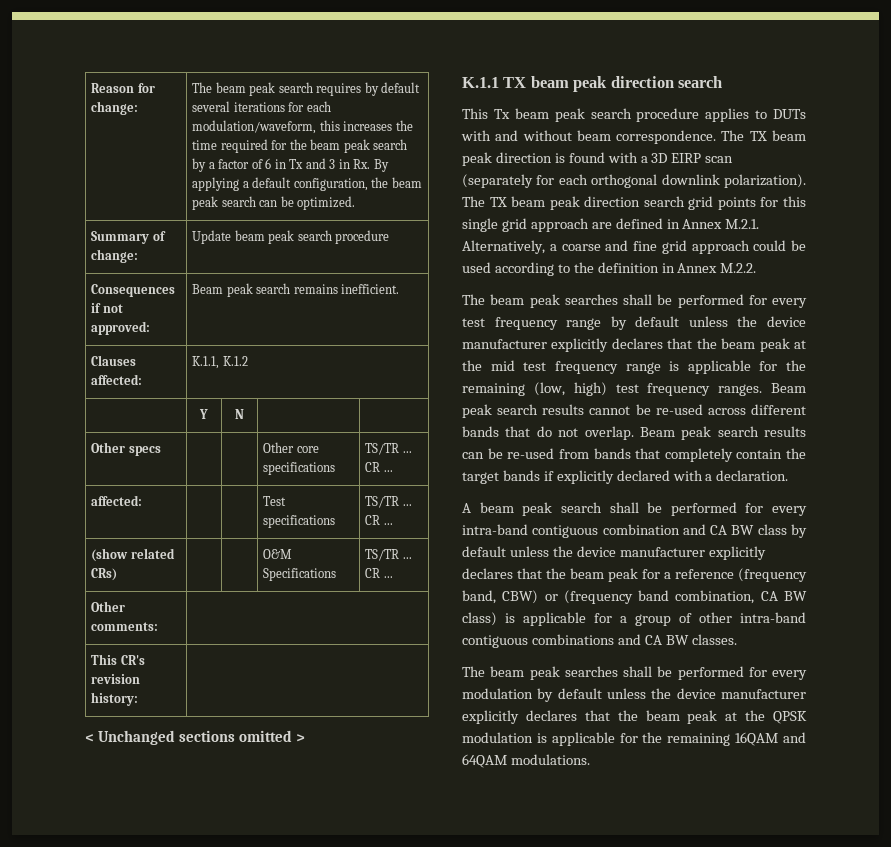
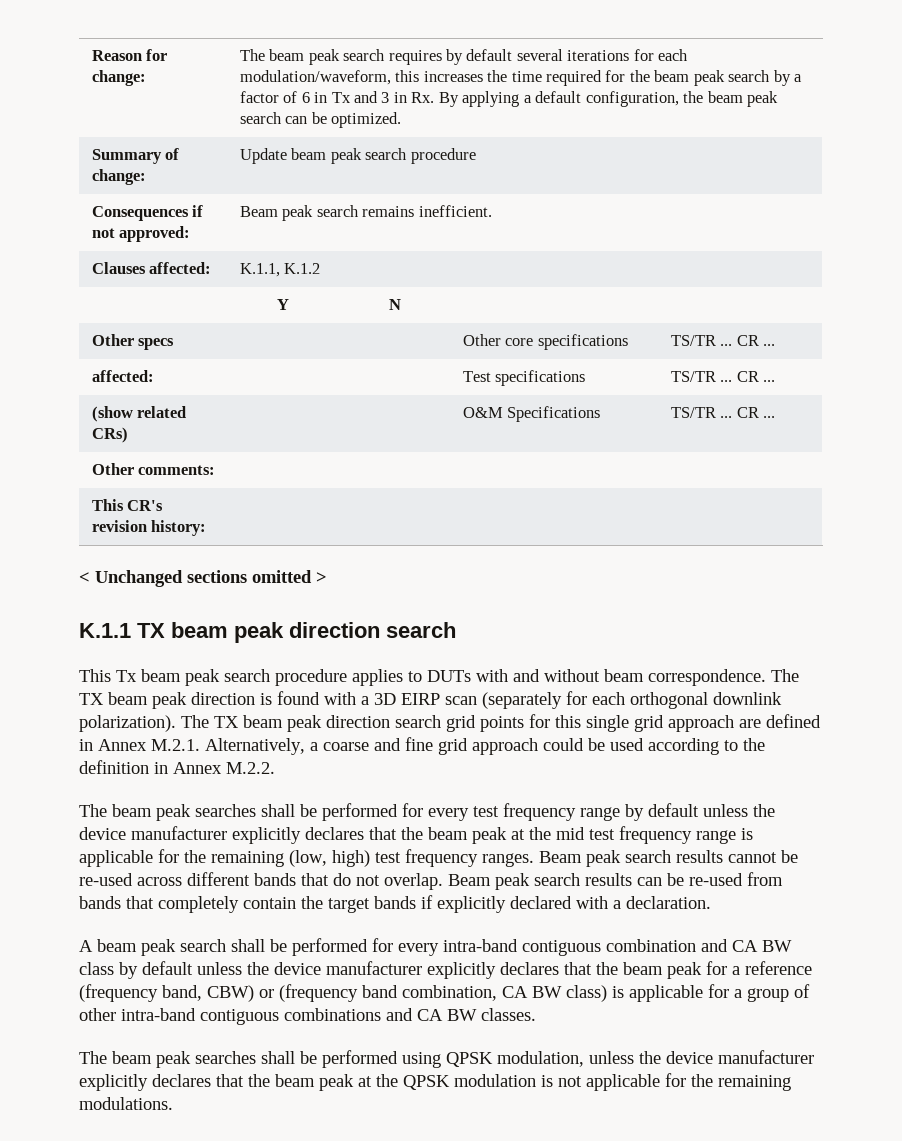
- The beam peak searches shall be performed for every modulation by default unless the device manufacturer explicitly declares that the beam peak at the QPSK modulation is applicable for the remaining 16QAM and 64QAM modulations.
+ The beam peak searches shall be performed using QPSK modulation, unless the device manufacturer explicitly declares that the beam peak at the QPSK modulation is not applicable for the remaining modulations.

